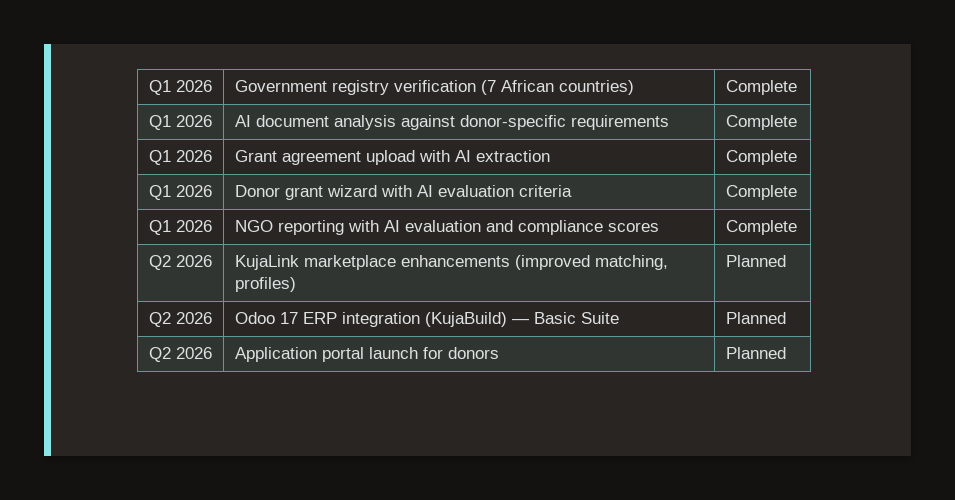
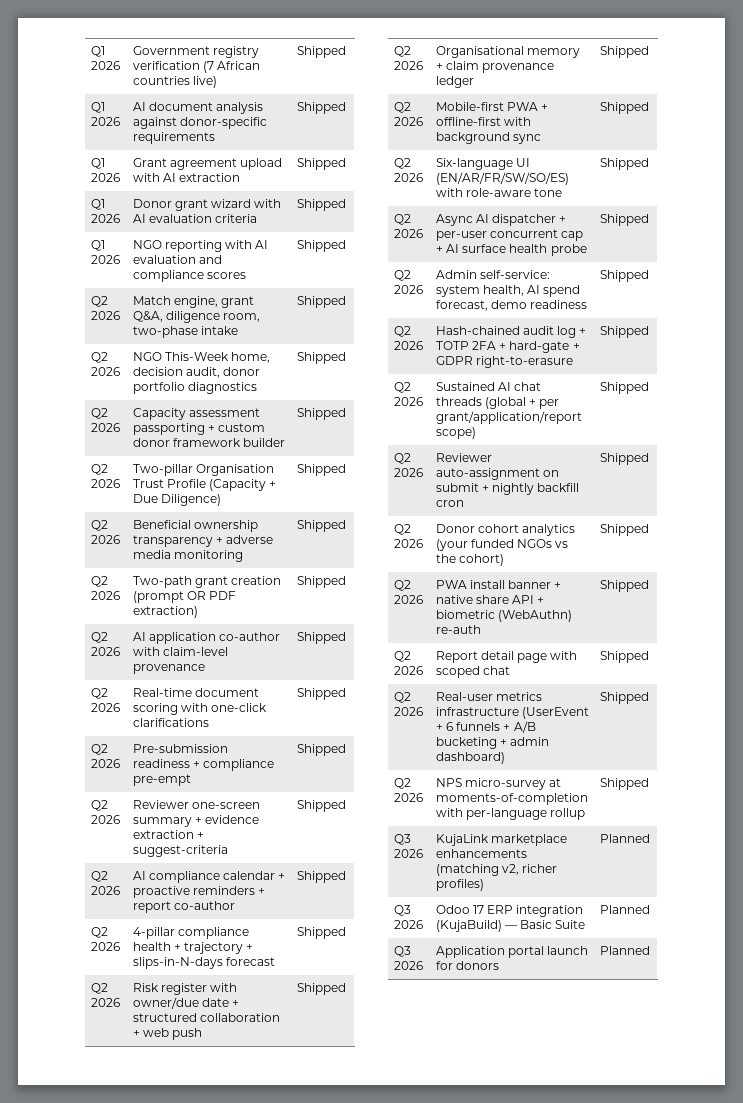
- Q1 2026 | Government registry verification (7 African countries) | Complete
+ Q1 2026 | Government registry verification (7 African countries live) | Shipped
- Q1 2026 | AI document analysis against donor-specific requirements | Complete
+ Q1 2026 | AI document analysis against donor-specific requirements | Shipped
- Q1 2026 | Grant agreement upload with AI extraction | Complete
+ Q1 2026 | Grant agreement upload with AI extraction | Shipped
- Q1 2026 | Donor grant wizard with AI evaluation criteria | Complete
+ Q1 2026 | Donor grant wizard with AI evaluation criteria | Shipped
- Q1 2026 | NGO reporting with AI evaluation and compliance scores | Complete
- Q2 2026 | KujaLink marketplace enhancements (improved matching, profiles) | Planned
+ Q1 2026 | NGO reporting with AI evaluation and compliance scores | Shipped
+ Q2 2026 | Match engine, grant Q&A, diligence room, two-phase intake | Shipped
+ Q2 2026 | NGO This-Week home, decision audit, donor portfolio diagnostics | Shipped
+ Q2 2026 | Capacity assessment passporting + custom donor framework builder | Shipped
+ Q2 2026 | Two-pillar Organisation Trust Profile (Capacity + Due Diligence) | Shipped
+ Q2 2026 | Beneficial ownership transparency + adverse media monitoring | Shipped
+ Q2 2026 | Two-path grant creation (prompt OR PDF extraction) | Shipped
+ Q2 2026 | AI application co-author with claim-level provenance | Shipped
+ Q2 2026 | Real-time document scoring with one-click clarifications | Shipped
+ Q2 2026 | Pre-submission readiness + compliance pre-empt | Shipped
+ Q2 2026 | Reviewer one-screen summary + evidence extraction + suggest-criteria | Shipped
+ Q2 2026 | AI compliance calendar + proactive reminders + report co-author | Shipped
+ Q2 2026 | 4-pillar compliance health + trajectory + slips-in-N-days forecast | Shipped
+ Q2 2026 | Risk register with owner/due date + structured collaboration + web push | Shipped
+ Q2 2026 | Organisational memory + claim provenance ledger | Shipped
+ Q2 2026 | Mobile-first PWA + offline-first with background sync | Shipped
+ Q2 2026 | Six-language UI (EN/AR/FR/SW/SO/ES) with role-aware tone | Shipped
+ Q2 2026 | Async AI dispatcher + per-user concurrent cap + AI surface health probe | Shipped
+ Q2 2026 | Admin self-service: system health, AI spend forecast, demo readiness | Shipped
+ Q2 2026 | Hash-chained audit log + TOTP 2FA + hard-gate + GDPR right-to-erasure | Shipped
+ Q2 2026 | Sustained AI chat threads (global + per grant/application/report scope) | Shipped
+ Q2 2026 | Reviewer auto-assignment on submit + nightly backfill cron | Shipped
+ Q2 2026 | Donor cohort analytics (your funded NGOs vs the cohort) | Shipped
+ Q2 2026 | PWA install banner + native share API + biometric (WebAuthn) re-auth | Shipped
+ Q2 2026 | Report detail page with scoped chat | Shipped
+ Q2 2026 | Real-user metrics infrastructure (UserEvent + 6 funnels + A/B bucketing + admin dashboard) | Shipped
+ Q2 2026 | NPS micro-survey at moments-of-completion with per-language rollup | Shipped
+ Q3 2026 | KujaLink marketplace enhancements (matching v2, richer profiles) | Planned
- Q2 2026 | Odoo 17 ERP integration (KujaBuild) — Basic Suite | Planned
+ Q3 2026 | Odoo 17 ERP integration (KujaBuild) — Basic Suite | Planned
- Q2 2026 | Application portal launch for donors | Planned
+ Q3 2026 | Application portal launch for donors | Planned

